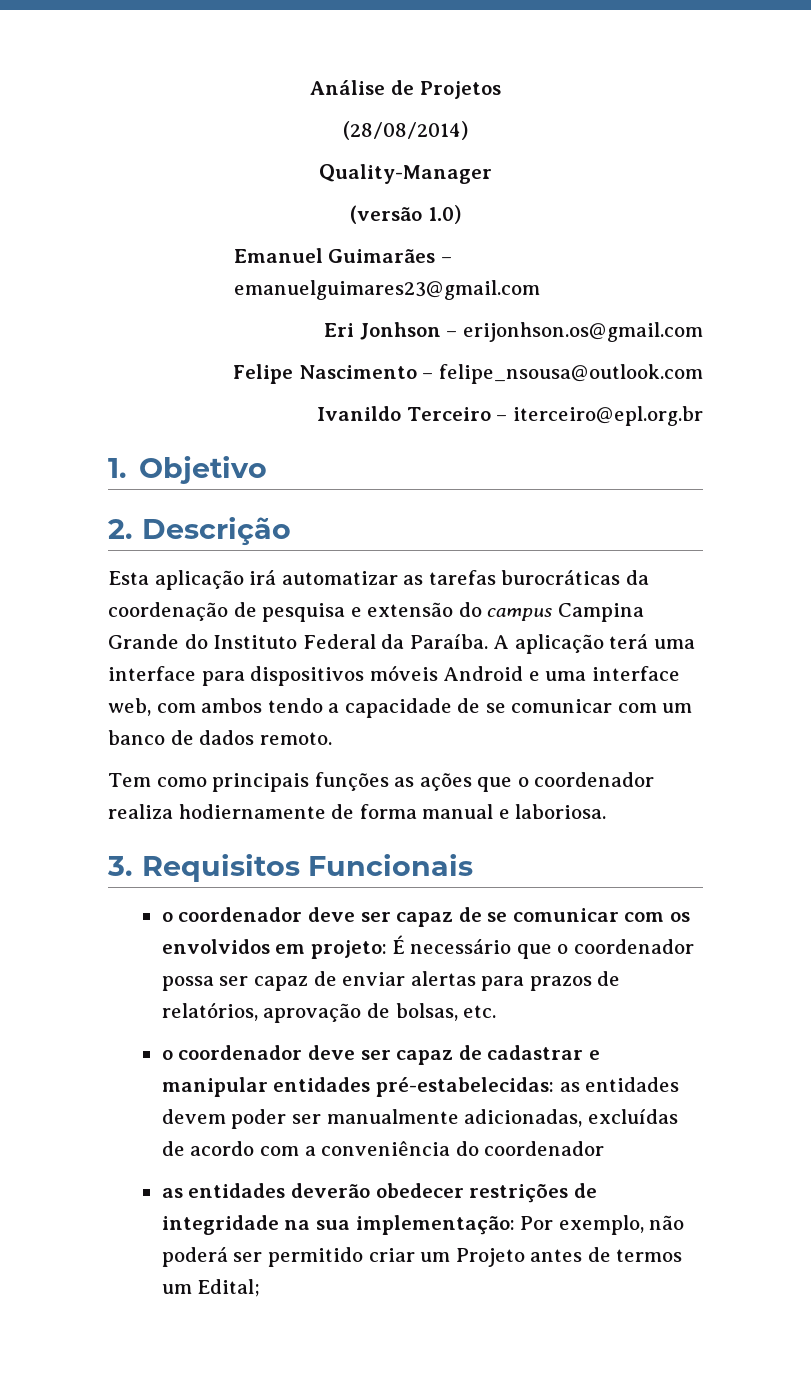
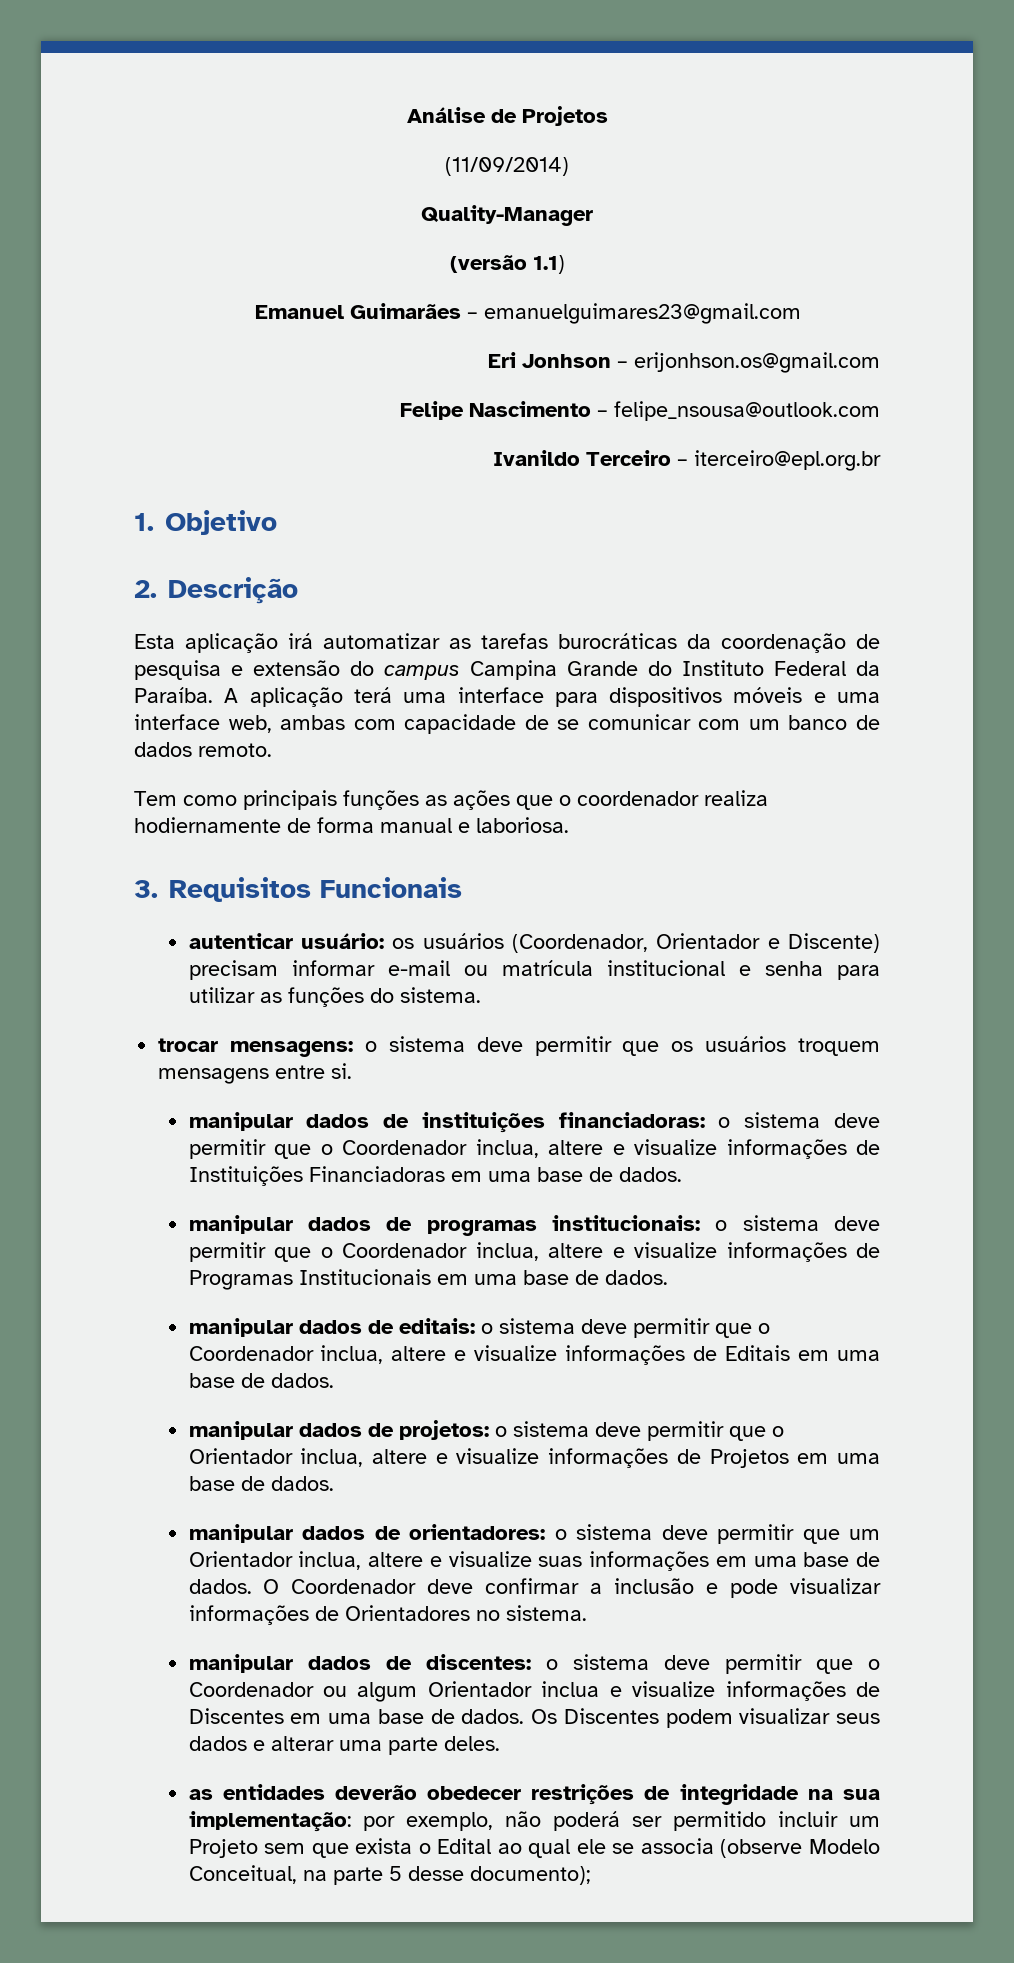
- (28/08/2014)
+ (11/09/2014)
- (versão 1.0)
+ (versão 1.1)
- A aplicação terá uma interface para dispositivos móveis Android e uma interface web, com ambos tendo a capacidade de se comunicar com um banco de dados remoto.
+ A aplicação terá uma interface para dispositivos móveis e uma interface web, ambas com capacidade de se comunicar com um banco de dados remoto.
- o coordenador deve ser capaz de se comunicar com os envolvidos em projeto: É necessário que o coordenador possa ser capaz de enviar alertas para prazos de relatórios, aprovação de bolsas, etc.
- o coordenador deve ser capaz de cadastrar e manipular entidades pré-estabelecidas: as entidades devem poder ser manualmente adicionadas, excluídas de acordo com a conveniência do coordenador
+ autenticar usuário: os usuários (Coordenador, Orientador e Discente) precisam informar e-mail ou matrícula institucional e senha para utilizar as funções do sistema.
+ trocar mensagens: o sistema deve permitir que os usuários troquem mensagens entre si.
+ manipular dados de instituições financiadoras: o sistema deve permitir que o Coordenador inclua, altere e visualize informações de Instituições Financiadoras em uma base de dados.
+ manipular dados de programas institucionais: o sistema deve permitir que o Coordenador inclua, altere e visualize informações de Programas Institucionais em uma base de dados.
+ manipular dados de editais: o sistema deve permitir que o Coordenador inclua, altere e visualize informações de Editais em uma base de dados.
+ manipular dados de projetos: o sistema deve permitir que o Orientador inclua, altere e visualize informações de Projetos em uma base de dados.
+ manipular dados de orientadores: o sistema deve permitir que um Orientador inclua, altere e visualize suas informações em uma base de dados. O Coordenador deve confirmar a inclusão e pode visualizar informações de Orientadores no sistema.
+ manipular dados de discentes: o sistema deve permitir que o Coordenador ou algum Orientador inclua e visualize informações de Discentes em uma base de dados. Os Discentes podem visualizar seus dados e alterar uma parte deles.
- as entidades deverão obedecer restrições de integridade na sua implementação: Por exemplo, não poderá ser permitido criar um Projeto antes de termos um Edital;
+ as entidades deverão obedecer restrições de integridade na sua implementação: por exemplo, não poderá ser permitido incluir um Projeto sem que exista o Edital ao qual ele se associa (observe Modelo Conceitual, na parte 5 desse documento);

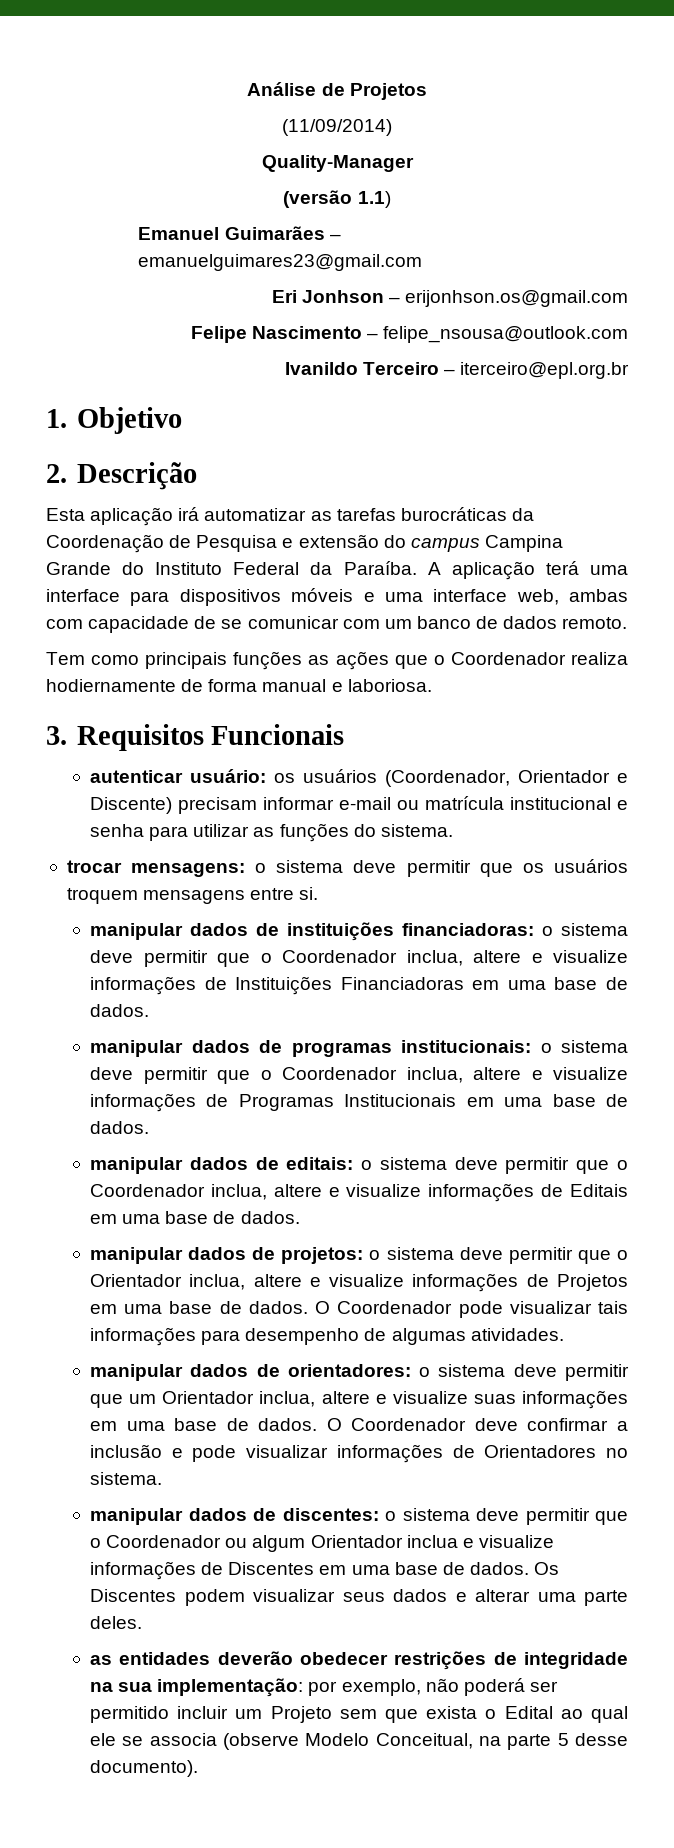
- Esta aplicação irá automatizar as tarefas burocráticas da coordenação de pesquisa e extensão do campus Campina Grande do Instituto Federal da Paraíba.
+ Esta aplicação irá automatizar as tarefas burocráticas da Coordenação de Pesquisa e extensão do campus Campina Grande do Instituto Federal da Paraíba.
- Tem como principais funções as ações que o coordenador realiza hodiernamente de forma manual e laboriosa.
+ Tem como principais funções as ações que o Coordenador realiza hodiernamente de forma manual e laboriosa.
+ O Coordenador pode visualizar tais informações para desempenho de algumas atividades.
- as entidades deverão obedecer restrições de integridade na sua implementação: por exemplo, não poderá ser permitido incluir um Projeto sem que exista o Edital ao qual ele se associa (observe Modelo Conceitual, na parte 5 desse documento);
+ as entidades deverão obedecer restrições de integridade na sua implementação: por exemplo, não poderá ser permitido incluir um Projeto sem que exista o Edital ao qual ele se associa (observe Modelo Conceitual, na parte 5 desse documento).

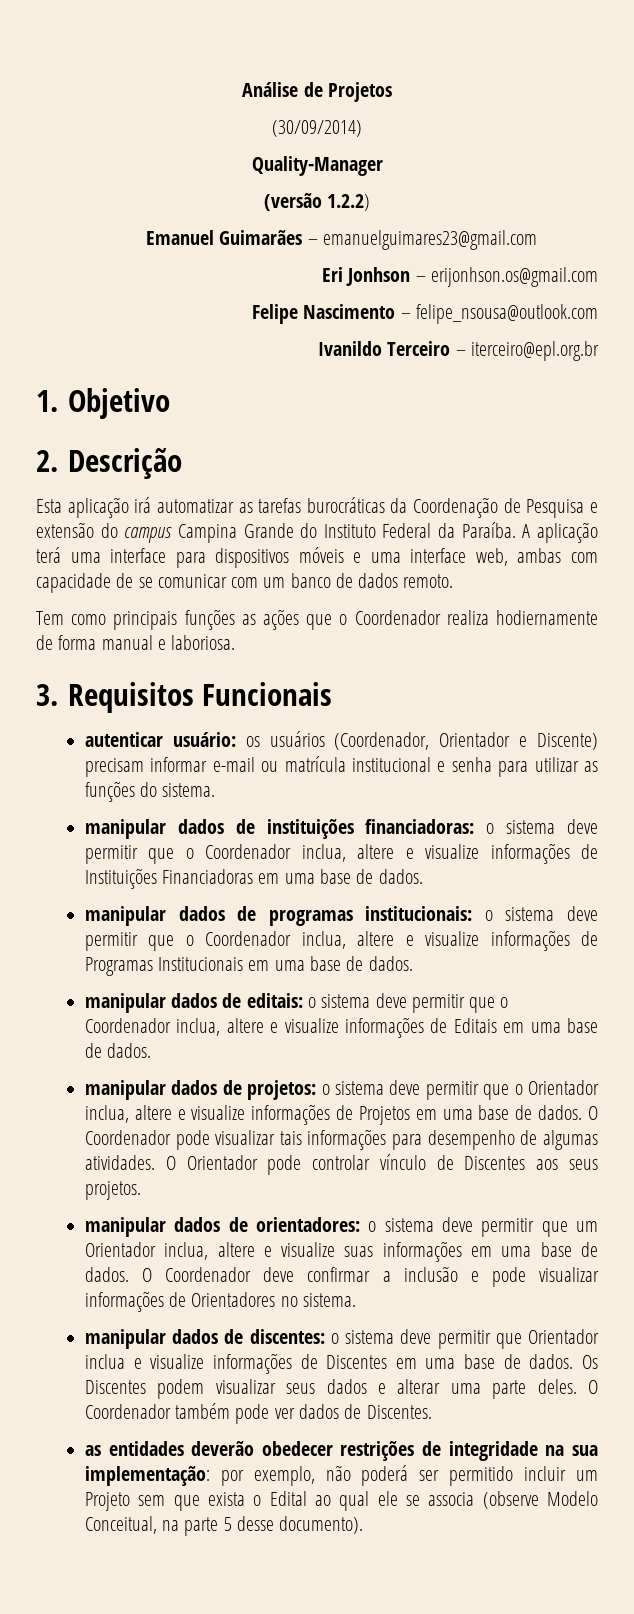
- (11/09/2014)
+ (30/09/2014)
- (versão 1.1)
+ (versão 1.2.2)
- trocar mensagens: o sistema deve permitir que os usuários troquem mensagens entre si.
+ O Orientador pode controlar vínculo de Discentes aos seus projetos.
- manipular dados de discentes: o sistema deve permitir que o Coordenador ou algum Orientador inclua e visualize informações de Discentes em uma base de dados.
+ manipular dados de discentes: o sistema deve permitir que Orientador inclua e visualize informações de Discentes em uma base de dados.
+ O Coordenador também pode ver dados de Discentes.

